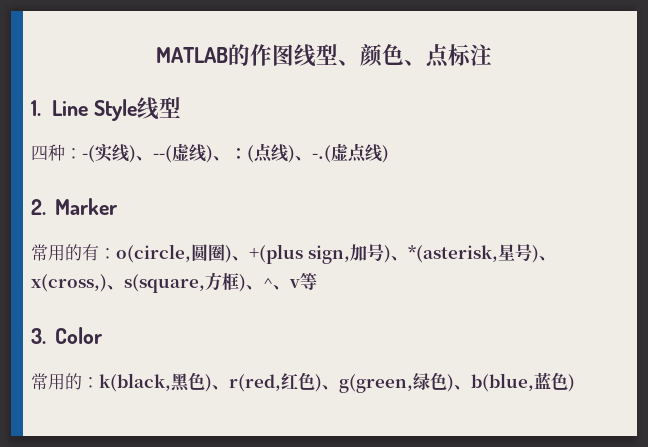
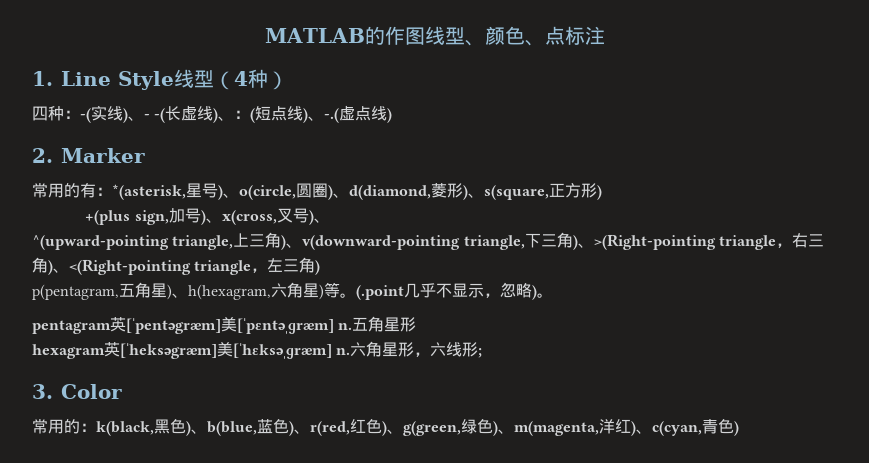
- 1. Line Style线型
+ 1. Line Style线型（4种）
- 四种：-(实线)、--(虚线)、：(点线)、-.(虚点线)
+ 四种：-(实线)、- -(长虚线)、：(短点线)、-.(虚点线)
- 常用的有：o(circle,圆圈)、+(plus sign,加号)、*(asterisk,星号)、x(cross,)、s(square,方框)、^、v等
+ 常用的有：*(asterisk,星号)、o(circle,圆圈)、d(diamond,菱形)、s(square,正方形)
+ +(plus sign,加号)、x(cross,叉号)、
+ ^(upward-pointing triangle,上三角)、v(downward-pointing triangle,下三角)、>(Right-pointing triangle，右三角)、<(Right-pointing triangle，左三角)
+ p(pentagram,五角星)、h(hexagram,六角星)等。(.point几乎不显示，忽略)。
+ pentagram英[ˈpentəgræm]美[ˈpɛntəˌɡræm] n.五角星形
+ hexagram英[ˈheksəgræm]美[ˈhɛksəˌɡræm] n.六角星形，六线形;
- 常用的：k(black,黑色)、r(red,红色)、g(green,绿色)、b(blue,蓝色)
+ 常用的：k(black,黑色)、b(blue,蓝色)、r(red,红色)、g(green,绿色)、m(magenta,洋红)、c(cyan,青色)

